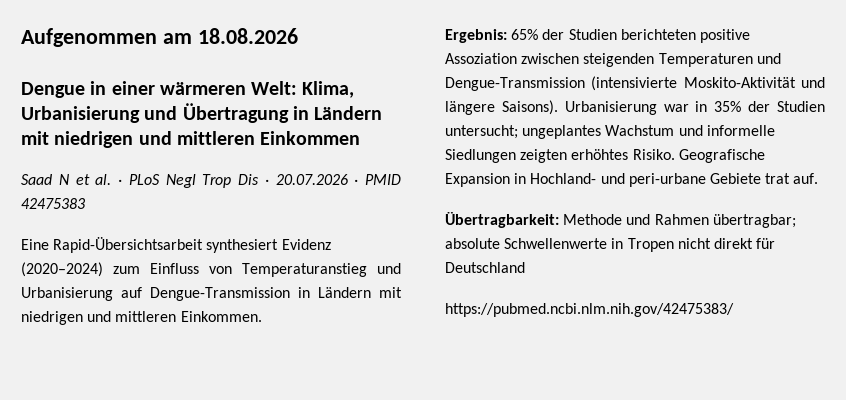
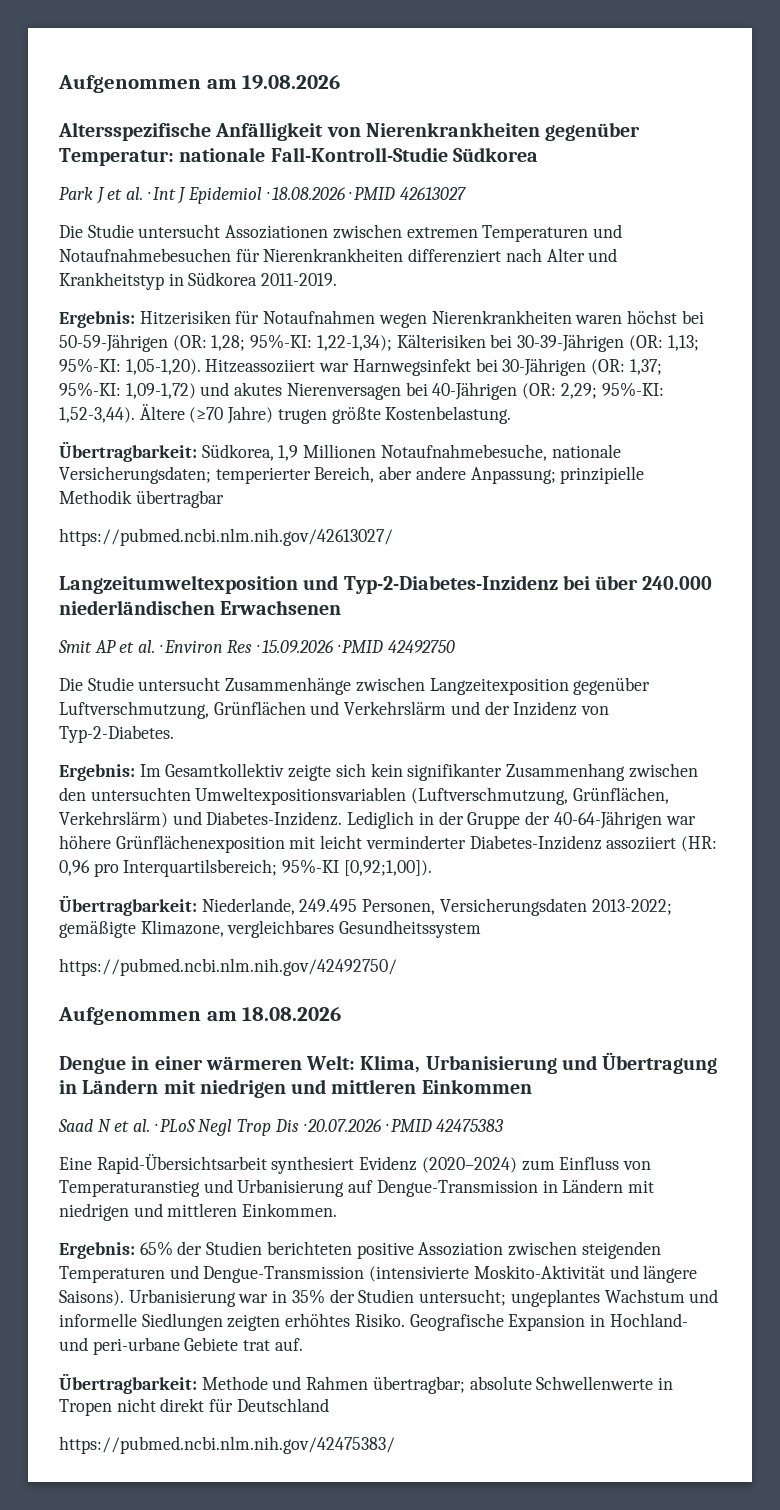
+ Aufgenommen am 19.08.2026
+ Altersspezifische Anfälligkeit von Nierenkrankheiten gegenüber Temperatur: nationale Fall-Kontroll-Studie Südkorea
+ Park J et al. · Int J Epidemiol · 18.08.2026 · PMID 42613027
+ Die Studie untersucht Assoziationen zwischen extremen Temperaturen und Notaufnahmebesuchen für Nierenkrankheiten differenziert nach Alter und Krankheitstyp in Südkorea 2011-2019.
+ Ergebnis: Hitzerisiken für Notaufnahmen wegen Nierenkrankheiten waren höchst bei 50-59-Jährigen (OR: 1,28; 95%-KI: 1,22-1,34); Kälterisiken bei 30-39-Jährigen (OR: 1,13; 95%-KI: 1,05-1,20). Hitzeassoziiert war Harnwegsinfekt bei 30-Jährigen (OR: 1,37; 95%-KI: 1,09-1,72) und akutes Nierenversagen bei 40-Jährigen (OR: 2,29; 95%-KI: 1,52-3,44). Ältere (≥70 Jahre) trugen größte Kostenbelastung.
+ Übertragbarkeit: Südkorea, 1,9 Millionen Notaufnahmebesuche, nationale Versicherungsdaten; temperierter Bereich, aber andere Anpassung; prinzipielle Methodik übertragbar
+ https://pubmed.ncbi.nlm.nih.gov/42613027/
+ Langzeitumweltexposition und Typ-2-Diabetes-Inzidenz bei über 240.000 niederländischen Erwachsenen
+ Smit AP et al. · Environ Res · 15.09.2026 · PMID 42492750
+ Die Studie untersucht Zusammenhänge zwischen Langzeitexposition gegenüber Luftverschmutzung, Grünflächen und Verkehrslärm und der Inzidenz von Typ-2-Diabetes.
+ Ergebnis: Im Gesamtkollektiv zeigte sich kein signifikanter Zusammenhang zwischen den untersuchten Umweltexpositionsvariablen (Luftverschmutzung, Grünflächen, Verkehrslärm) und Diabetes-Inzidenz. Lediglich in der Gruppe der 40-64-Jährigen war höhere Grünflächenexposition mit leicht verminderter Diabetes-Inzidenz assoziiert (HR: 0,96 pro Interquartilsbereich; 95%-KI [0,92;1,00]).
+ Übertragbarkeit: Niederlande, 249.495 Personen, Versicherungsdaten 2013-2022; gemäßigte Klimazone, vergleichbares Gesundheitssystem
+ https://pubmed.ncbi.nlm.nih.gov/42492750/

